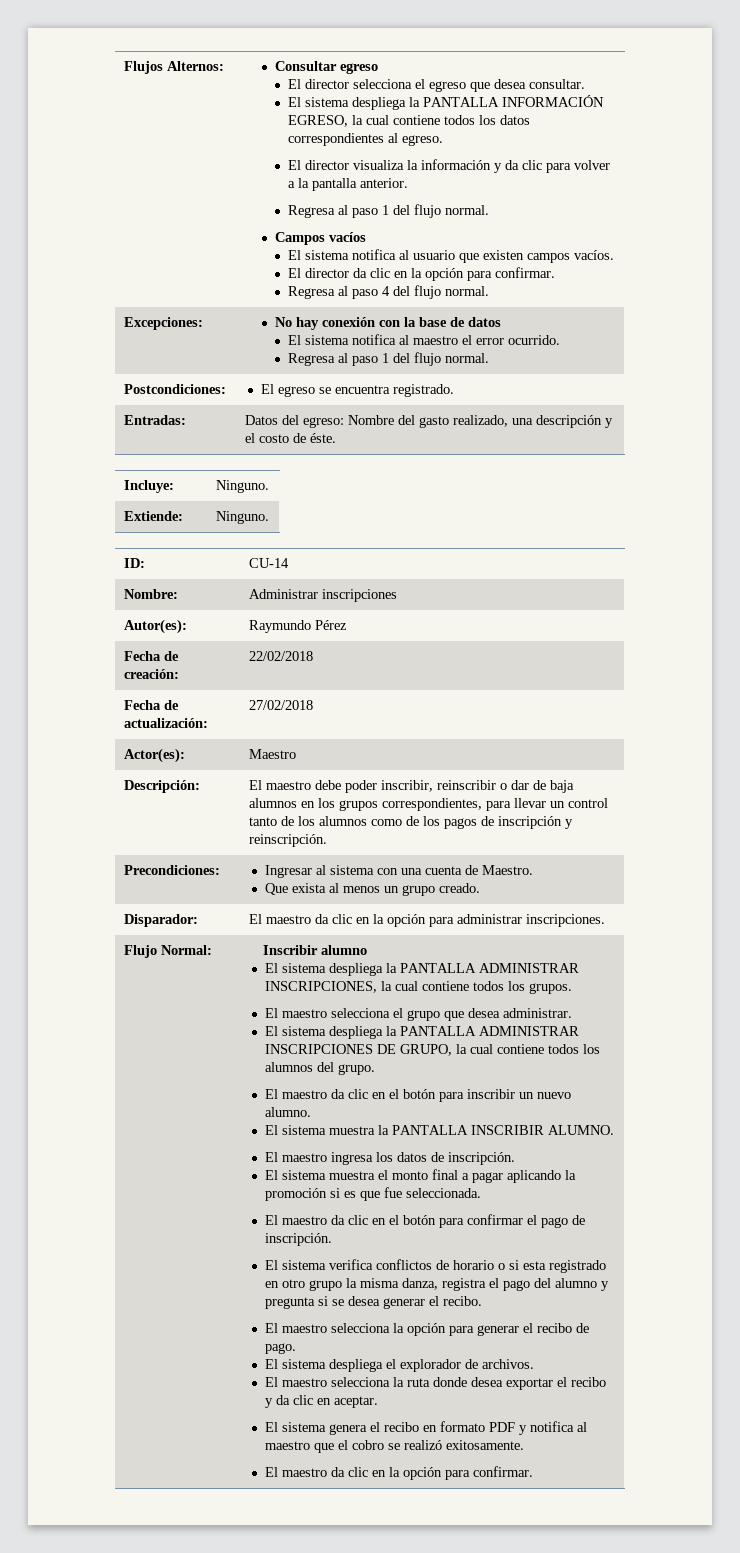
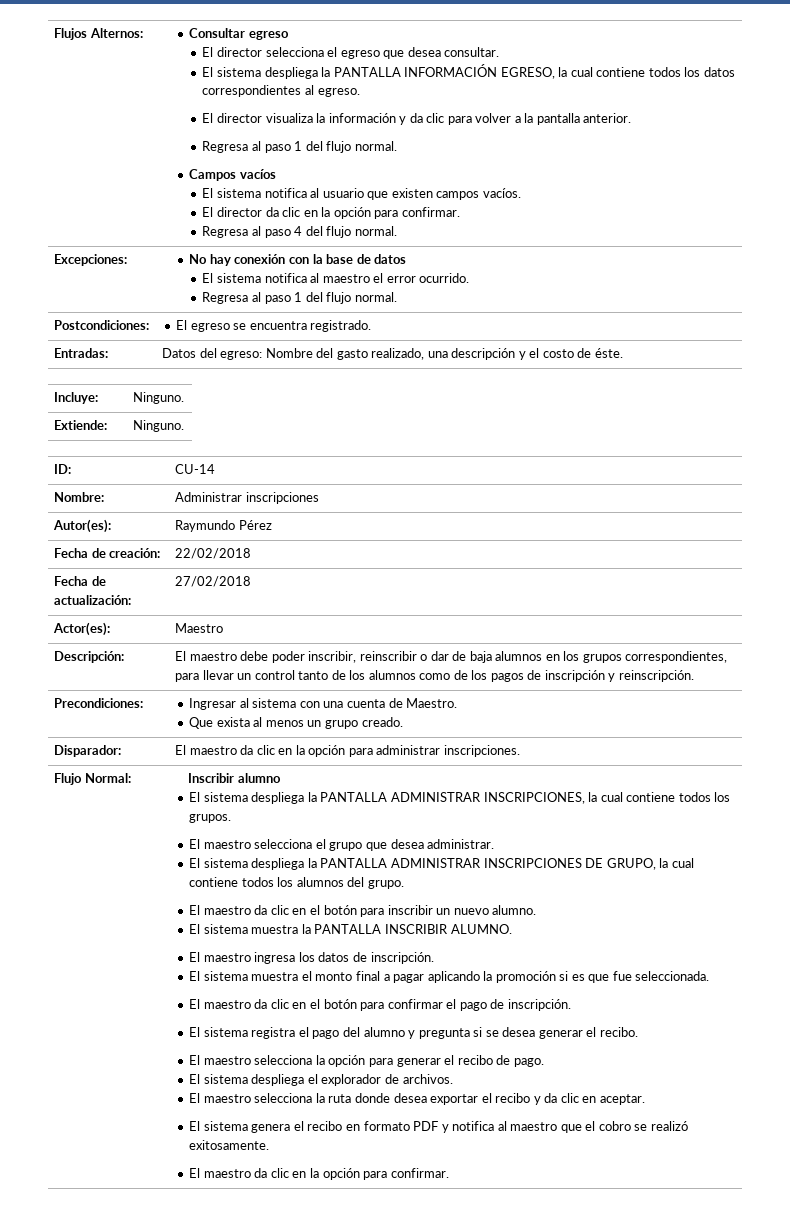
- El sistema verifica conflictos de horario o si esta registrado en otro grupo la misma danza, registra el pago del alumno y pregunta si se desea generar el recibo.
+ El sistema registra el pago del alumno y pregunta si se desea generar el recibo.

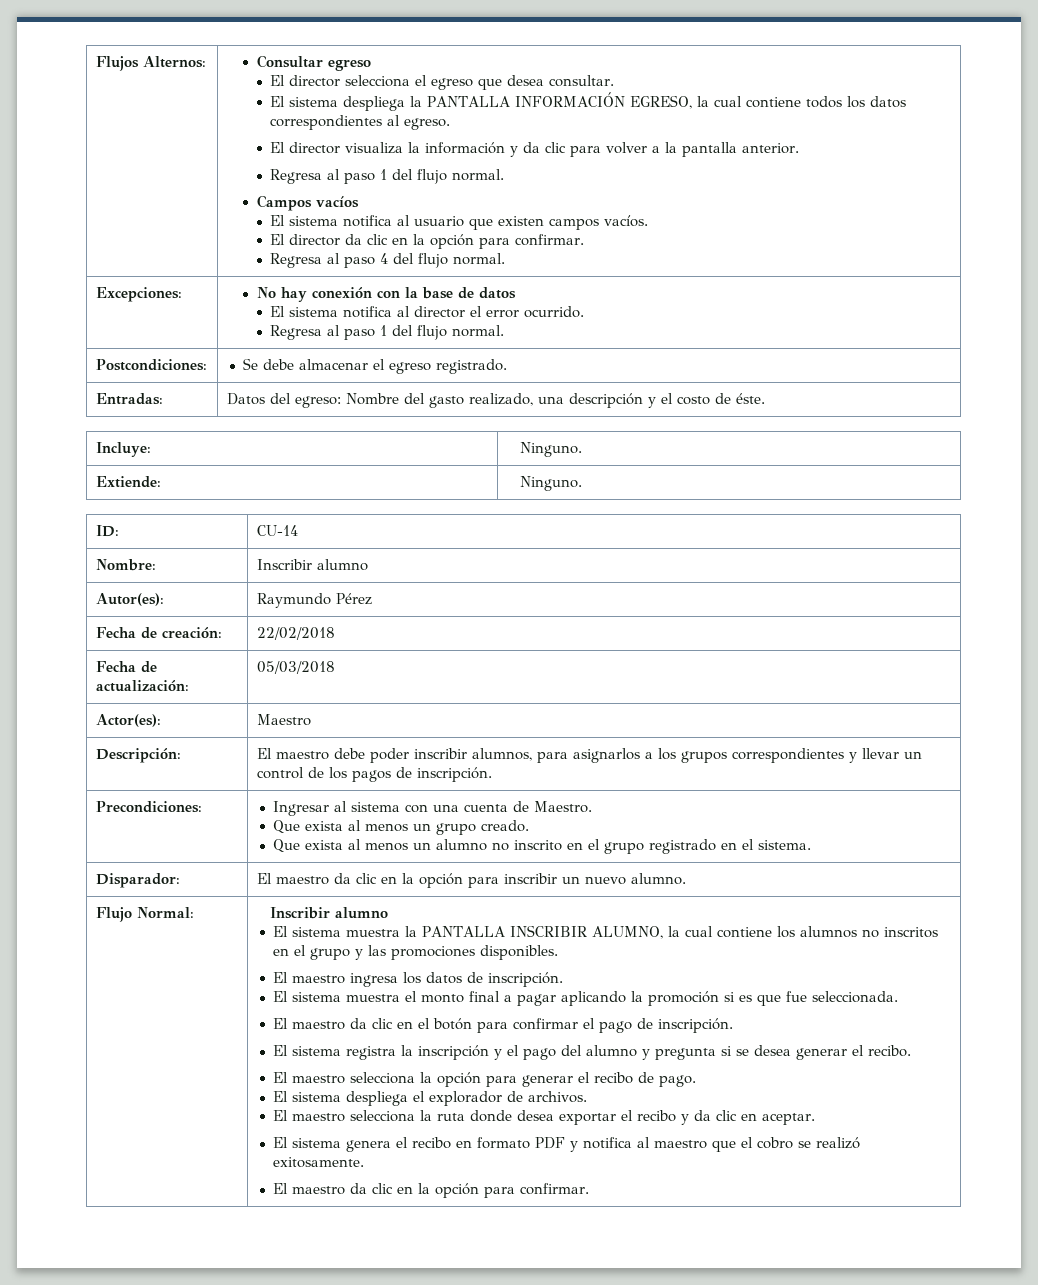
  Excepciones: | No hay conexión con la base de datos
- El sistema notifica al maestro el error ocurrido.
+ El sistema notifica al director el error ocurrido.
- Postcondiciones: | El egreso se encuentra registrado.
+ Postcondiciones: | Se debe almacenar el egreso registrado.
- Nombre: | Administrar inscripciones
+ Nombre: | Inscribir alumno
- Fecha de actualización: | 27/02/2018
+ Fecha de actualización: | 05/03/2018
- Descripción: | El maestro debe poder inscribir, reinscribir o dar de baja alumnos en los grupos correspondientes, para llevar un control tanto de los alumnos como de los pagos de inscripción y reinscripción.
+ Descripción: | El maestro debe poder inscribir alumnos, para asignarlos a los grupos correspondientes y llevar un control de los pagos de inscripción.
  Precondiciones: | Ingresar al sistema con una cuenta de Maestro.
  Que exista al menos un grupo creado.
+ Que exista al menos un alumno no inscrito en el grupo registrado en el sistema.
- Disparador: | El maestro da clic en la opción para administrar inscripciones.
+ Disparador: | El maestro da clic en la opción para inscribir un nuevo alumno.
- El sistema despliega la PANTALLA ADMINISTRAR INSCRIPCIONES, la cual contiene todos los grupos.
- El maestro selecciona el grupo que desea administrar.
- El sistema despliega la PANTALLA ADMINISTRAR INSCRIPCIONES DE GRUPO, la cual contiene todos los alumnos del grupo.
- El maestro da clic en el botón para inscribir un nuevo alumno.
- El sistema muestra la PANTALLA INSCRIBIR ALUMNO.
+ El sistema muestra la PANTALLA INSCRIBIR ALUMNO, la cual contiene los alumnos no inscritos en el grupo y las promociones disponibles.
- El sistema registra el pago del alumno y pregunta si se desea generar el recibo.
+ El sistema registra la inscripción y el pago del alumno y pregunta si se desea generar el recibo.

